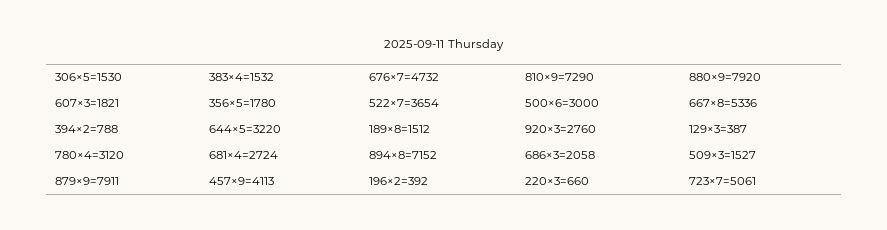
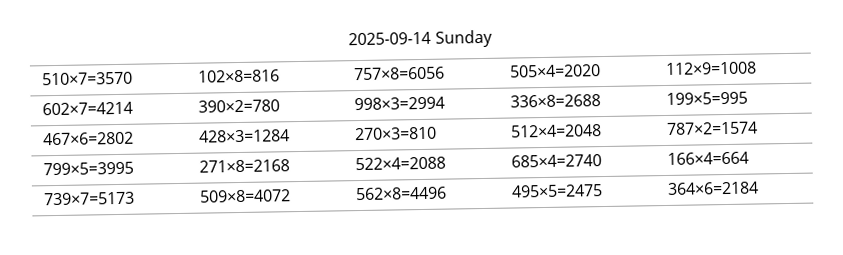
- 2025-09-11 Thursday
- 306×5=1530 | 383×4=1532 | 676×7=4732 | 810×9=7290 | 880×9=7920
- 607×3=1821 | 356×5=1780 | 522×7=3654 | 500×6=3000 | 667×8=5336
- 394×2=788 | 644×5=3220 | 189×8=1512 | 920×3=2760 | 129×3=387
- 780×4=3120 | 681×4=2724 | 894×8=7152 | 686×3=2058 | 509×3=1527
- 879×9=7911 | 457×9=4113 | 196×2=392 | 220×3=660 | 723×7=5061
+ 2025-09-14 Sunday
+ 510×7=3570 | 102×8=816 | 757×8=6056 | 505×4=2020 | 112×9=1008
+ 602×7=4214 | 390×2=780 | 998×3=2994 | 336×8=2688 | 199×5=995
+ 467×6=2802 | 428×3=1284 | 270×3=810 | 512×4=2048 | 787×2=1574
+ 799×5=3995 | 271×8=2168 | 522×4=2088 | 685×4=2740 | 166×4=664
+ 739×7=5173 | 509×8=4072 | 562×8=4496 | 495×5=2475 | 364×6=2184

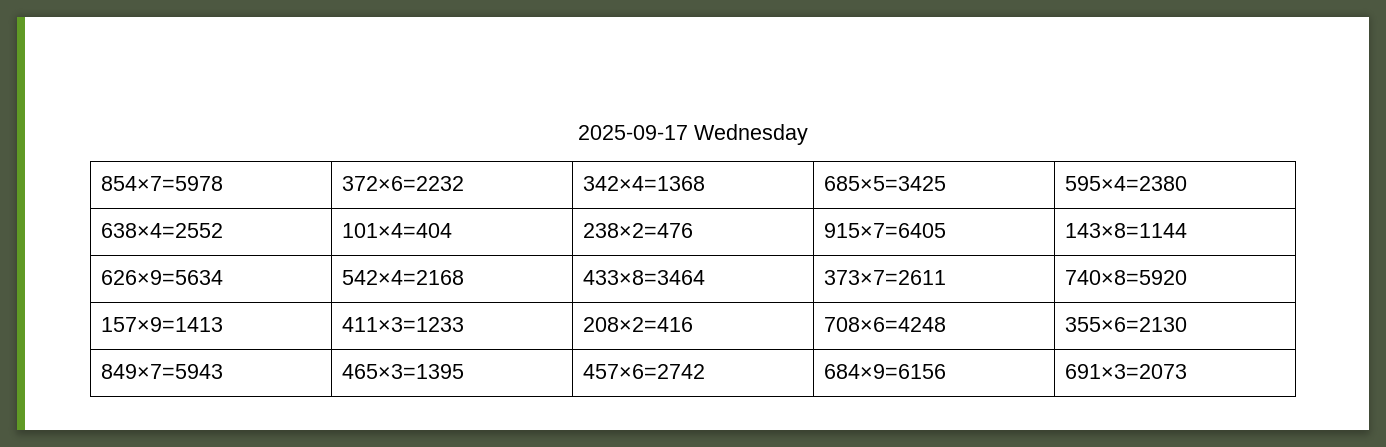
- 2025-09-14 Sunday
- 510×7=3570 | 102×8=816 | 757×8=6056 | 505×4=2020 | 112×9=1008
- 602×7=4214 | 390×2=780 | 998×3=2994 | 336×8=2688 | 199×5=995
- 467×6=2802 | 428×3=1284 | 270×3=810 | 512×4=2048 | 787×2=1574
- 799×5=3995 | 271×8=2168 | 522×4=2088 | 685×4=2740 | 166×4=664
- 739×7=5173 | 509×8=4072 | 562×8=4496 | 495×5=2475 | 364×6=2184
+ 2025-09-17 Wednesday
+ 854×7=5978 | 372×6=2232 | 342×4=1368 | 685×5=3425 | 595×4=2380
+ 638×4=2552 | 101×4=404 | 238×2=476 | 915×7=6405 | 143×8=1144
+ 626×9=5634 | 542×4=2168 | 433×8=3464 | 373×7=2611 | 740×8=5920
+ 157×9=1413 | 411×3=1233 | 208×2=416 | 708×6=4248 | 355×6=2130
+ 849×7=5943 | 465×3=1395 | 457×6=2742 | 684×9=6156 | 691×3=2073

